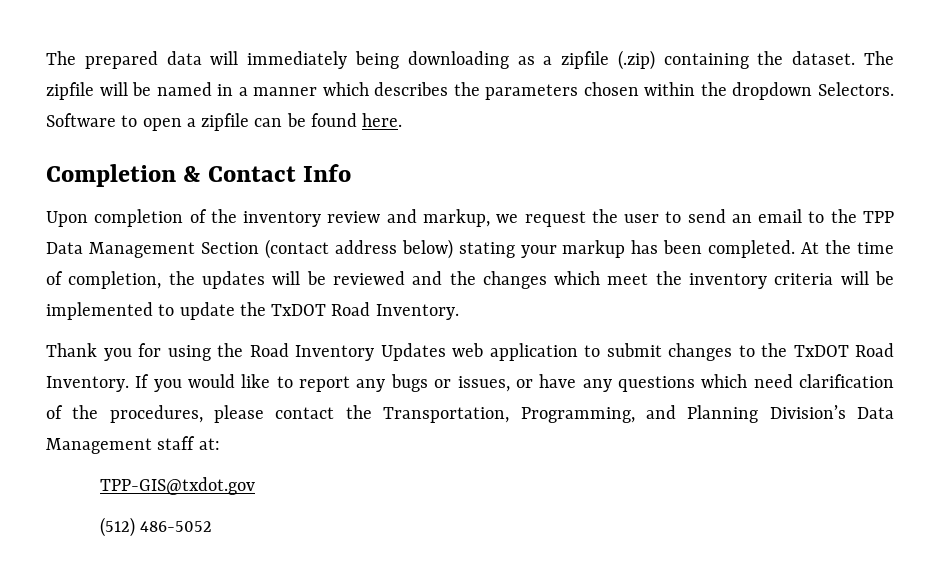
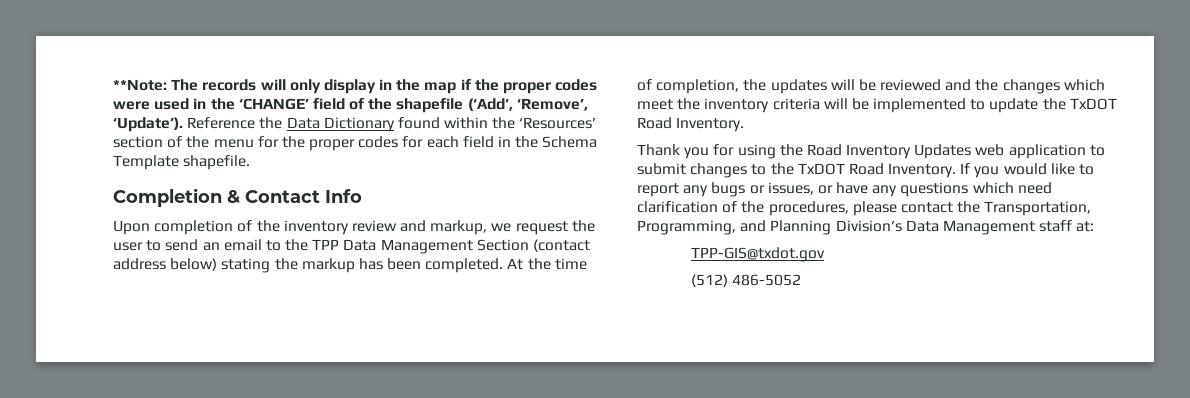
- The prepared data will immediately being downloading as a zipfile (.zip) containing the dataset. The zipfile will be named in a manner which describes the parameters chosen within the dropdown Selectors. Software to open a zipfile can be found here.
+ **Note: The records will only display in the map if the proper codes were used in the ‘CHANGE’ field of the shapefile (‘Add’, ‘Remove’, ‘Update’). Reference the Data Dictionary found within the ‘Resources’ section of the menu for the proper codes for each field in the Schema Template shapefile.
- Upon completion of the inventory review and markup, we request the user to send an email to the TPP Data Management Section (contact address below) stating your markup has been completed.
+ Upon completion of the inventory review and markup, we request the user to send an email to the TPP Data Management Section (contact address below) stating the markup has been completed.

